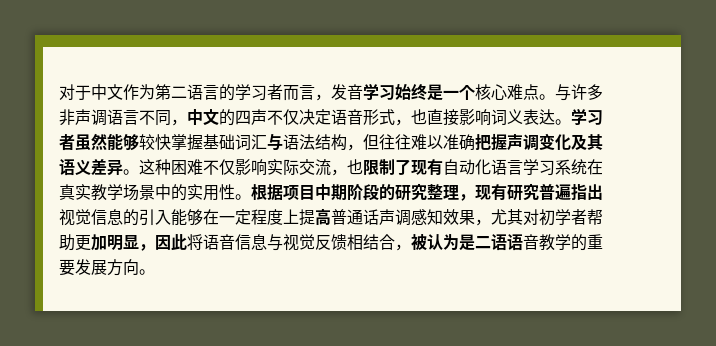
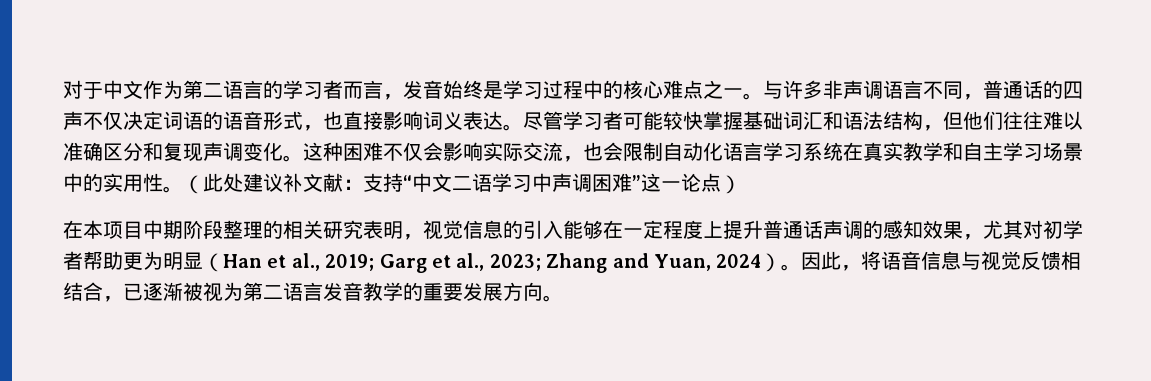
- 对于中文作为第二语言的学习者而言，发音学习始终是一个核心难点。
+ 对于中文作为第二语言的学习者而言，发音始终是学习过程中的核心难点之一。
- 与许多非声调语言不同，中文的四声不仅决定语音形式，也直接影响词义表达。
+ 与许多非声调语言不同，普通话的四声不仅决定词语的语音形式，也直接影响词义表达。
- 学习者虽然能够较快掌握基础词汇与语法结构，但往往难以准确把握声调变化及其语义差异。
+ 尽管学习者可能较快掌握基础词汇和语法结构，但他们往往难以准确区分和复现声调变化。
- 这种困难不仅影响实际交流，也限制了现有自动化语言学习系统在真实教学场景中的实用性。
+ 这种困难不仅会影响实际交流，也会限制自动化语言学习系统在真实教学和自主学习场景中的实用性。
- 根据项目中期阶段的研究整理，现有研究普遍指出视觉信息的引入能够在一定程度上提高普通话声调感知效果，尤其对初学者帮助更加明显，因此将语音信息与视觉反馈相结合，被认为是二语语音教学的重要发展方向。
+ （此处建议补文献：支持“中文二语学习中声调困难”这一论点）
+ 在本项目中期阶段整理的相关研究表明，视觉信息的引入能够在一定程度上提升普通话声调的感知效果，尤其对初学者帮助更为明显（Han et al., 2019; Garg et al., 2023; Zhang and Yuan, 2024）。因此，将语音信息与视觉反馈相结合，已逐渐被视为第二语言发音教学的重要发展方向。

